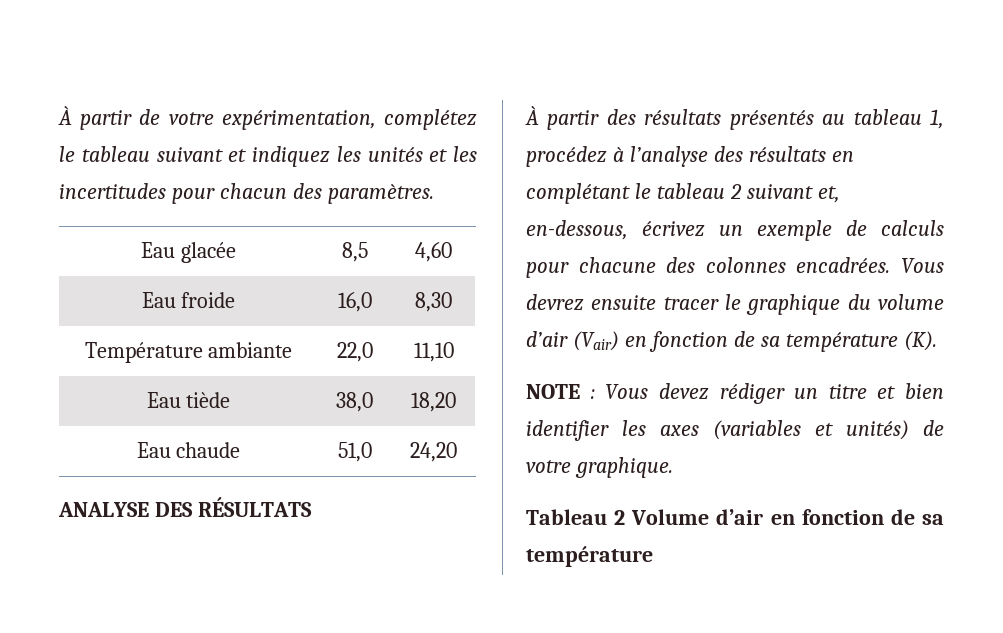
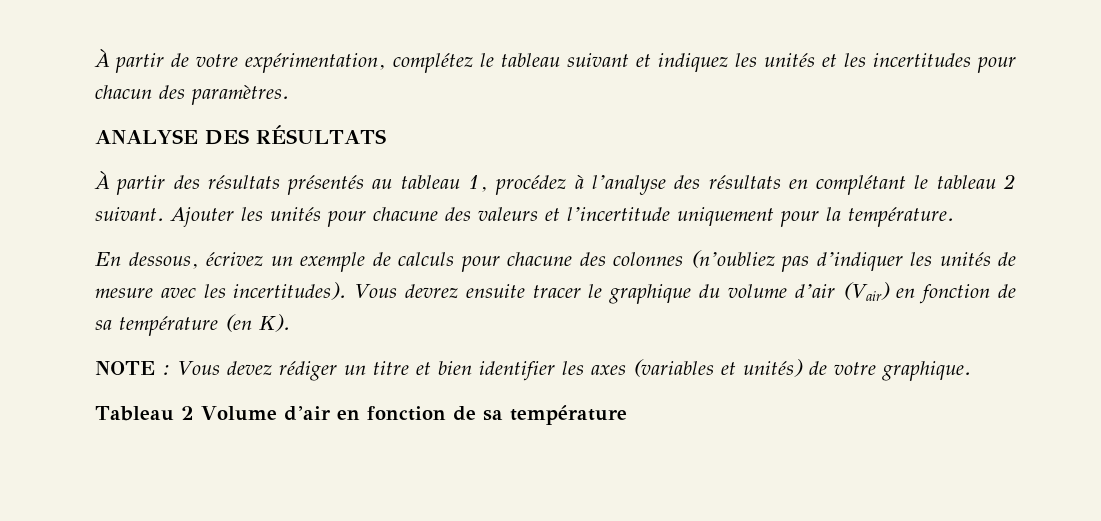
- Eau glacée | 8,5 | 4,60
- Eau froide | 16,0 | 8,30
- Température ambiante | 22,0 | 11,10
- Eau tiède | 38,0 | 18,20
- Eau chaude | 51,0 | 24,20
- À partir des résultats présentés au tableau 1, procédez à l’analyse des résultats en complétant le tableau 2 suivant et, en-dessous, écrivez un exemple de calculs pour chacune des colonnes encadrées.
+ À partir des résultats présentés au tableau 1, procédez à l’analyse des résultats en complétant le tableau 2 suivant. Ajouter les unités pour chacune des valeurs et l’incertitude uniquement pour la température.
+ En dessous, écrivez un exemple de calculs pour chacune des colonnes (n’oubliez pas d’indiquer les unités de mesure avec les incertitudes).
- Vous devrez ensuite tracer le graphique du volume d’air (Vair) en fonction de sa température (K).
+ Vous devrez ensuite tracer le graphique du volume d’air (Vair) en fonction de sa température (en K).

